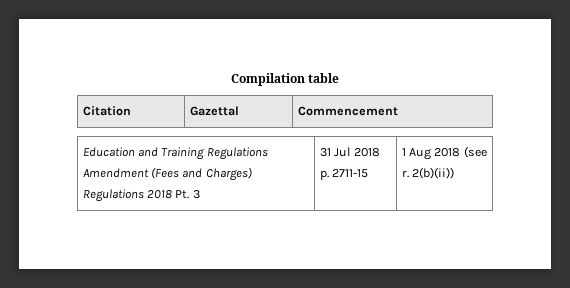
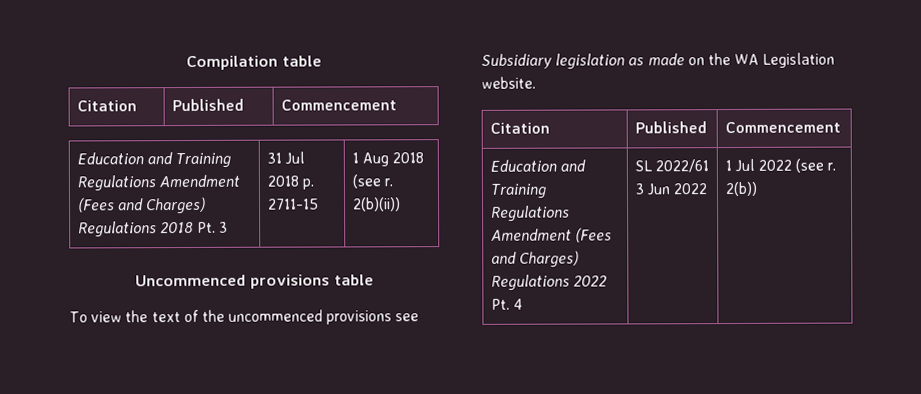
  Compilation table
- Citation | Gazettal | Commencement
+ Citation | Published | Commencement
+ Uncommenced provisions table
+ To view the text of the uncommenced provisions see Subsidiary legislation as made on the WA Legislation website.
+ Citation | Published | Commencement
+ Education and Training Regulations Amendment (Fees and Charges) Regulations 2022 Pt. 4 | SL 2022/61 3 Jun 2022 | 1 Jul 2022 (see r. 2(b))

